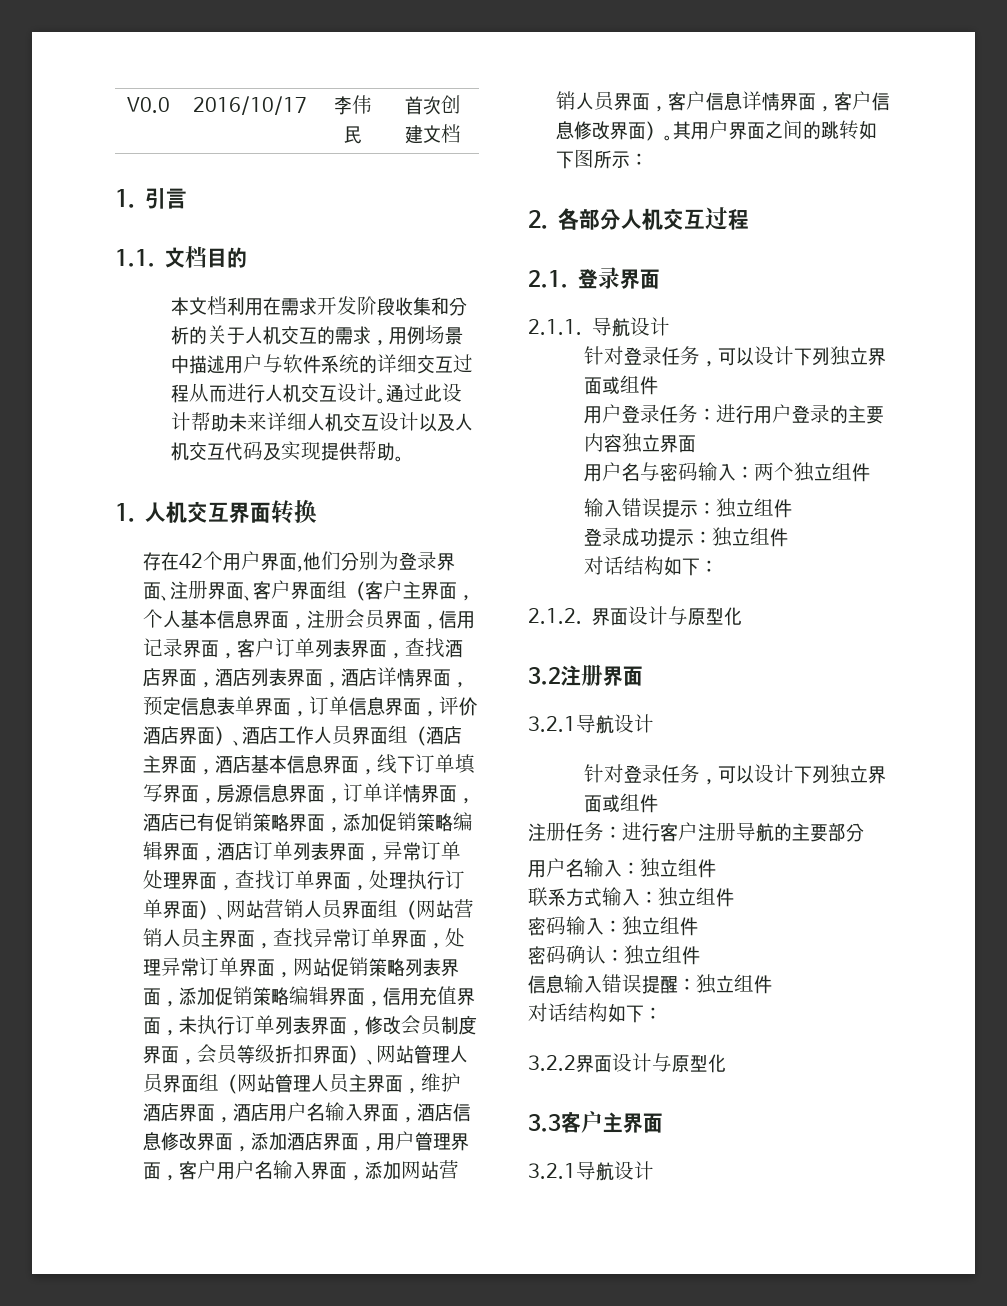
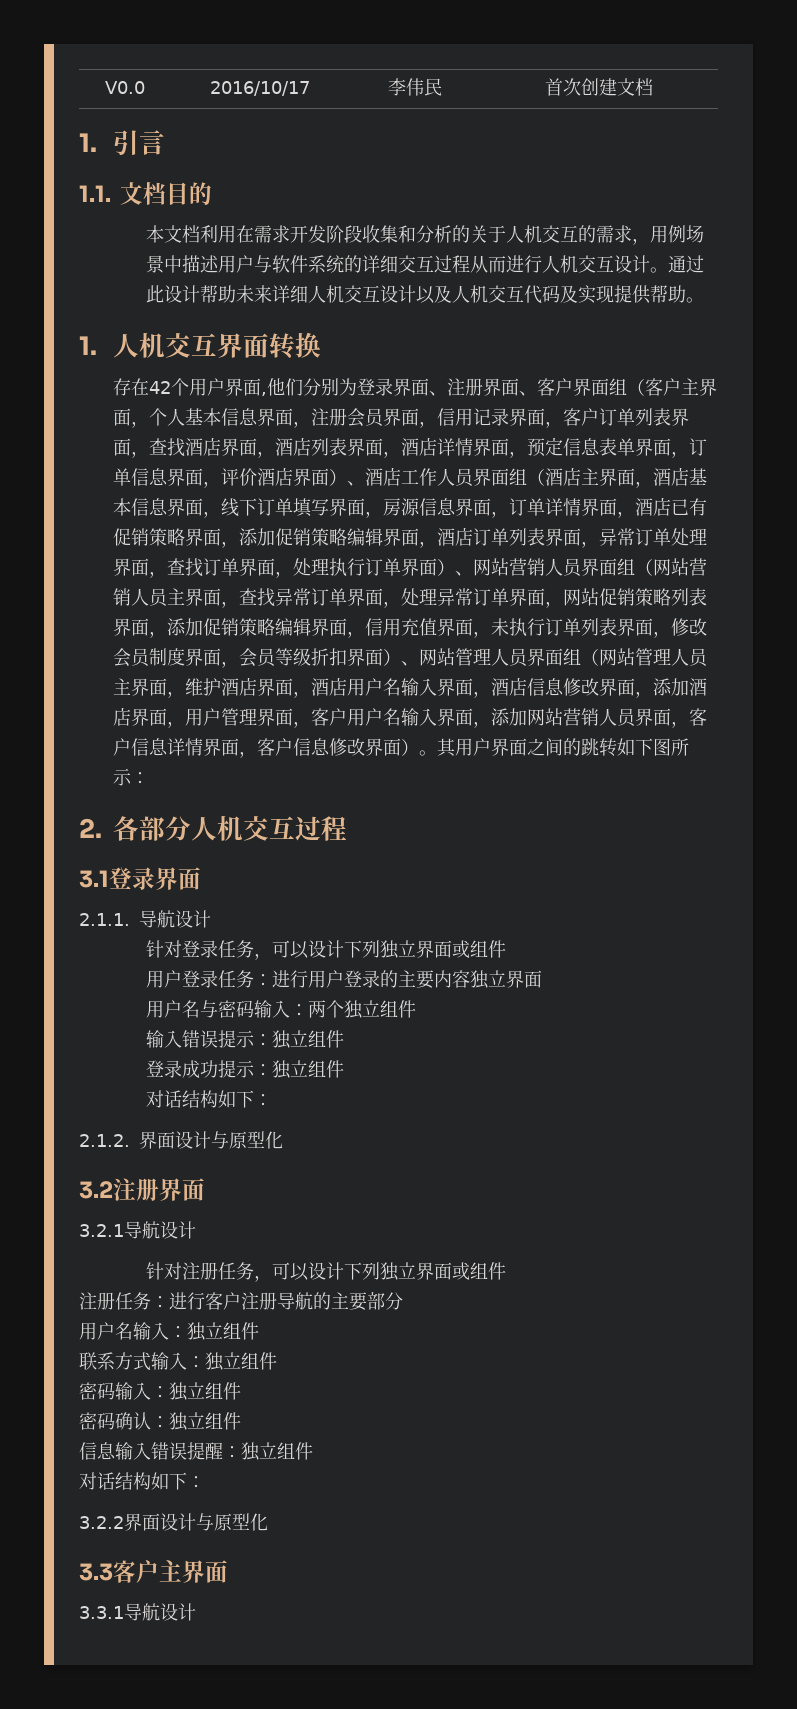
- 2.1.登录界面
+ 3.1登录界面
  3.2注册界面
  3.2.1导航设计
- 针对登录任务，可以设计下列独立界面或组件
+ 针对注册任务，可以设计下列独立界面或组件
  3.3客户主界面
- 3.2.1导航设计
+ 3.3.1导航设计

